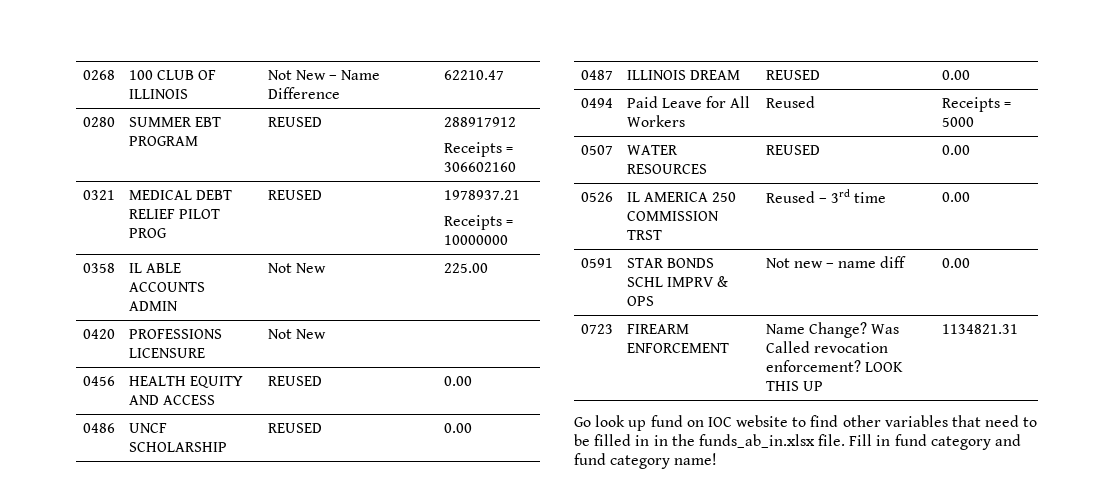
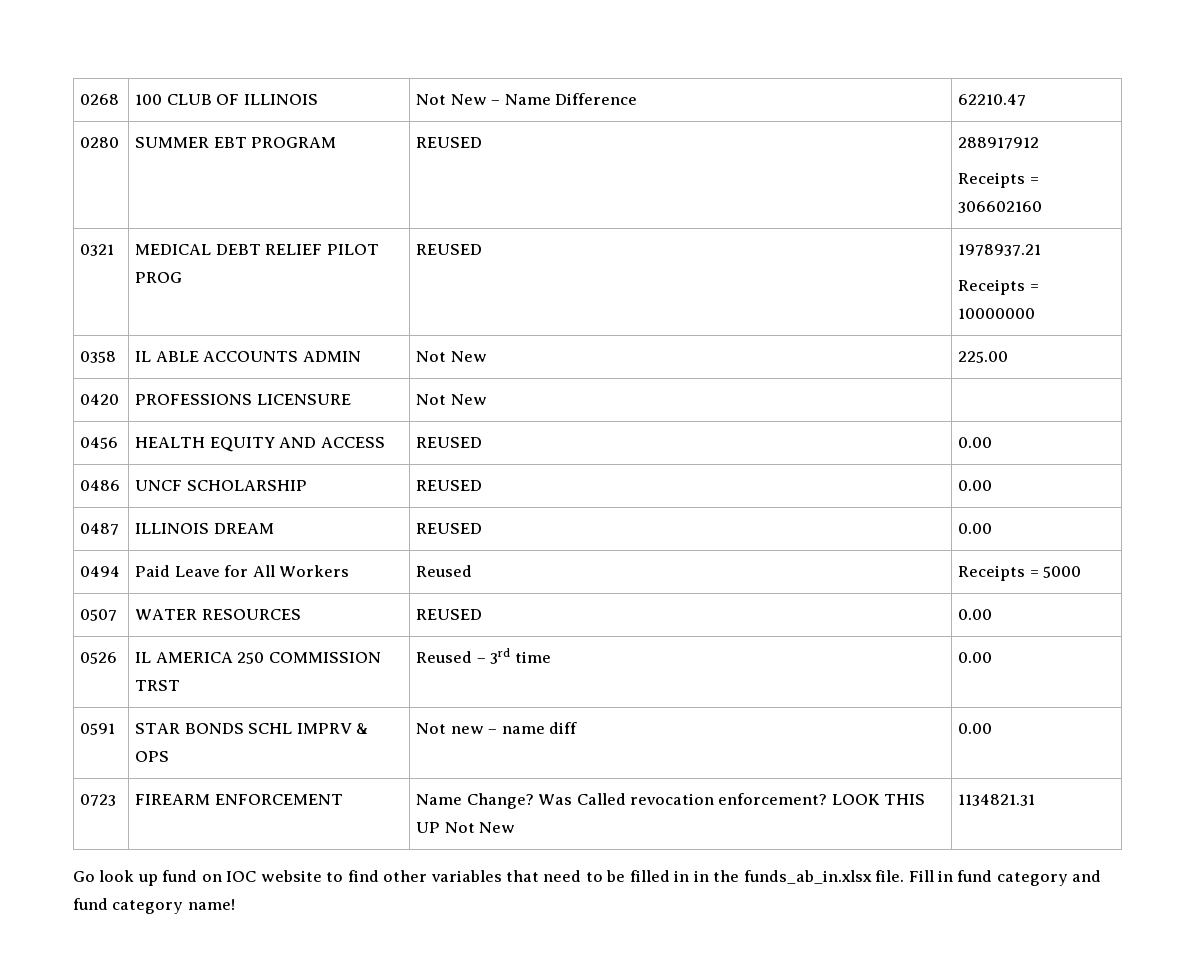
- 0723 | FIREARM ENFORCEMENT | Name Change? Was Called revocation enforcement? LOOK THIS UP | 1134821.31
+ 0723 | FIREARM ENFORCEMENT | Name Change? Was Called revocation enforcement? LOOK THIS UP Not New | 1134821.31

